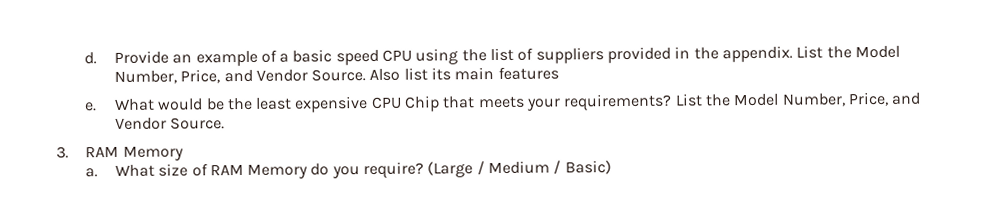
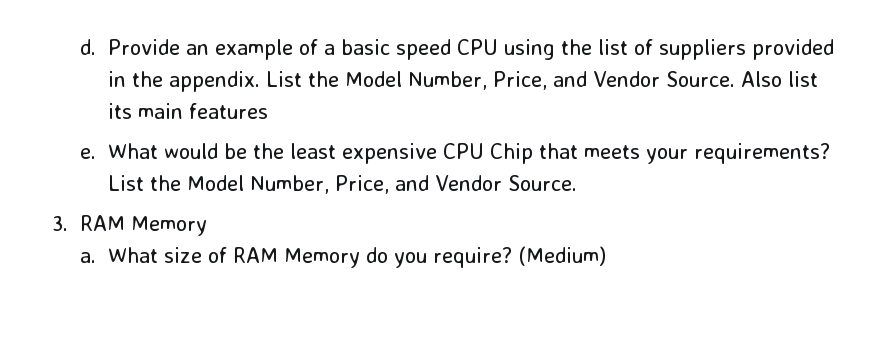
- (Large / Medium / Basic)
+ (Medium)

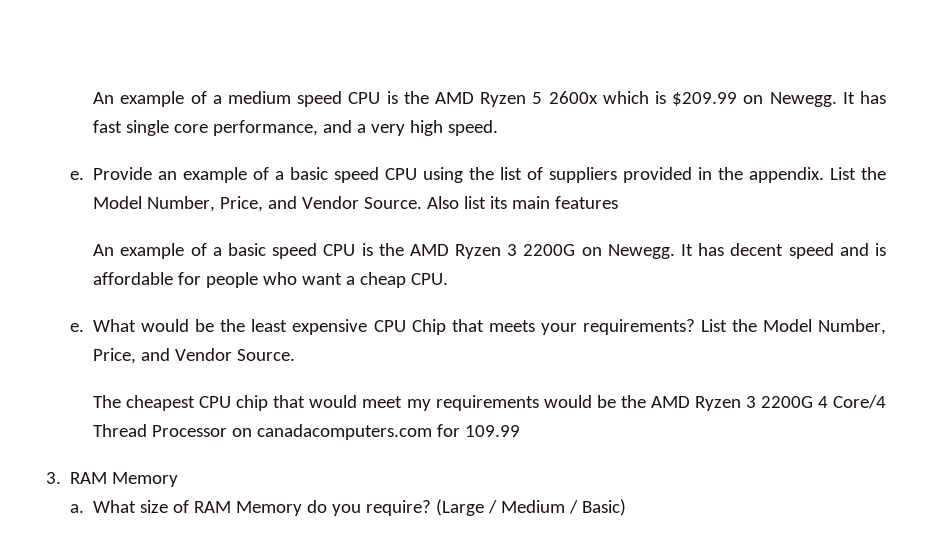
- d.
+ An example of a medium speed CPU is the AMD Ryzen 5 2600x which is $209.99 on Newegg. It has fast single core performance, and a very high speed.
+ e.
+ An example of a basic speed CPU is the AMD Ryzen 3 2200G on Newegg. It has decent speed and is affordable for people who want a cheap CPU.
+ The cheapest CPU chip that would meet my requirements would be the AMD Ryzen 3 2200G 4 Core/4 Thread Processor on canadacomputers.com for 109.99
- (Medium)
+ (Large / Medium / Basic)

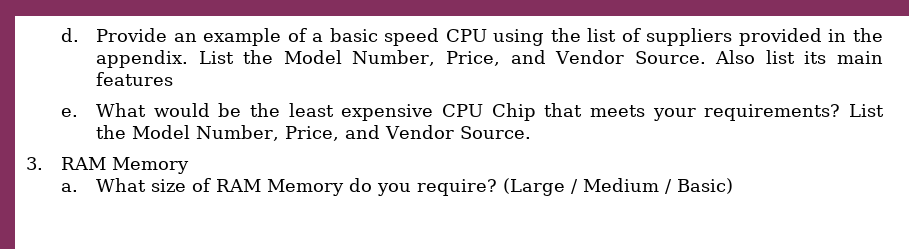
- An example of a medium speed CPU is the AMD Ryzen 5 2600x which is $209.99 on Newegg. It has fast single core performance, and a very high speed.
- e.
+ d.
- An example of a basic speed CPU is the AMD Ryzen 3 2200G on Newegg. It has decent speed and is affordable for people who want a cheap CPU.
- The cheapest CPU chip that would meet my requirements would be the AMD Ryzen 3 2200G 4 Core/4 Thread Processor on canadacomputers.com for 109.99

